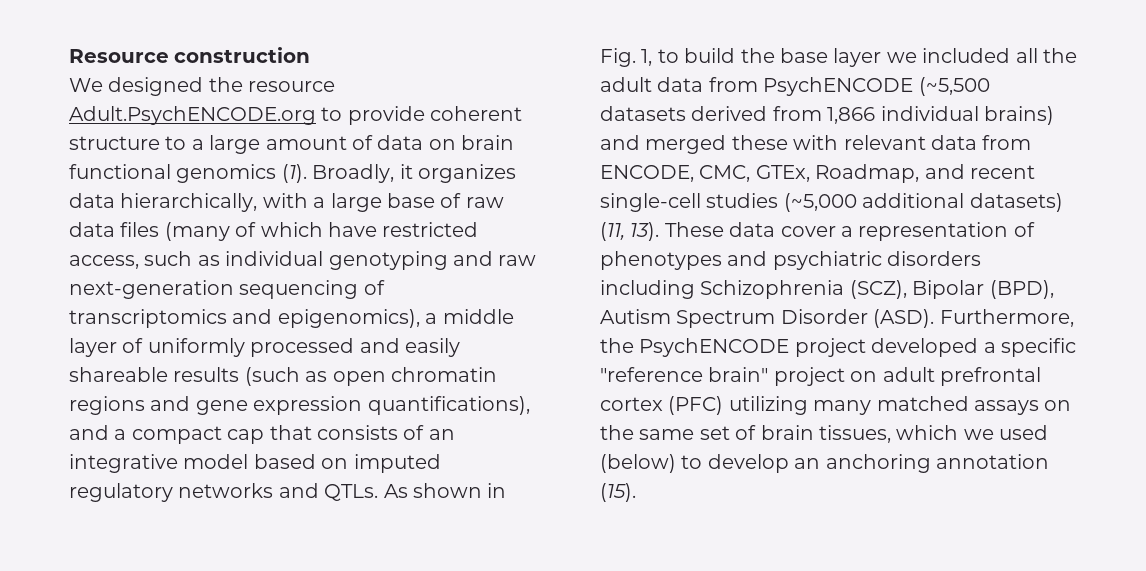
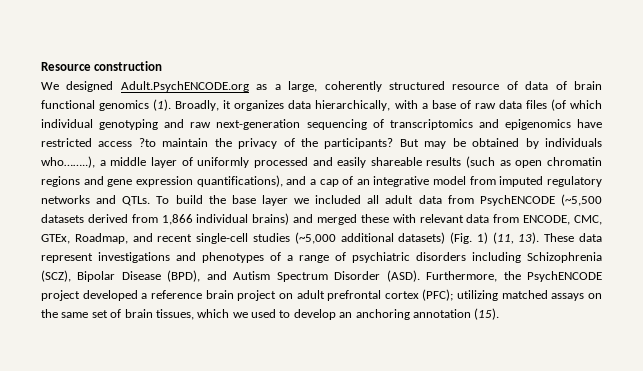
- We designed the resource Adult.PsychENCODE.org to provide coherent structure to a large amount of data on brain functional genomics (1).
+ We designed Adult.PsychENCODE.org as a large, coherently structured resource of data of brain functional genomics (1).
- Broadly, it organizes data hierarchically, with a large base of raw data files (many of which have restricted access, such as individual genotyping and raw next-generation sequencing of transcriptomics and epigenomics), a middle layer of uniformly processed and easily shareable results (such as open chromatin regions and gene expression quantifications), and a compact cap that consists of an integrative model based on imputed regulatory networks and QTLs.
+ Broadly, it organizes data hierarchically, with a base of raw data files (of which individual genotyping and raw next-generation sequencing of transcriptomics and epigenomics have restricted access ?to maintain the privacy of the participants? But may be obtained by individuals who……..), a middle layer of uniformly processed and easily shareable results (such as open chromatin regions and gene expression quantifications), and a cap of an integrative model from imputed regulatory networks and QTLs.
- As shown in Fig. 1, to build the base layer we included all the adult data from PsychENCODE (~5,500 datasets derived from 1,866 individual brains) and merged these with relevant data from ENCODE, CMC, GTEx, Roadmap, and recent single-cell studies (~5,000 additional datasets) (11, 13).
+ To build the base layer we included all adult data from PsychENCODE (~5,500 datasets derived from 1,866 individual brains) and merged these with relevant data from ENCODE, CMC, GTEx, Roadmap, and recent single-cell studies (~5,000 additional datasets) (Fig. 1) (11, 13).
- These data cover a representation of phenotypes and psychiatric disorders including Schizophrenia (SCZ), Bipolar (BPD), Autism Spectrum Disorder (ASD).
+ These data represent investigations and phenotypes of a range of psychiatric disorders including Schizophrenia (SCZ), Bipolar Disease (BPD), and Autism Spectrum Disorder (ASD).
- Furthermore, the PsychENCODE project developed a specific "reference brain" project on adult prefrontal cortex (PFC) utilizing many matched assays on the same set of brain tissues, which we used (below) to develop an anchoring annotation (15).
+ Furthermore, the PsychENCODE project developed a reference brain project on adult prefrontal cortex (PFC); utilizing matched assays on the same set of brain tissues, which we used to develop an anchoring annotation (15).

